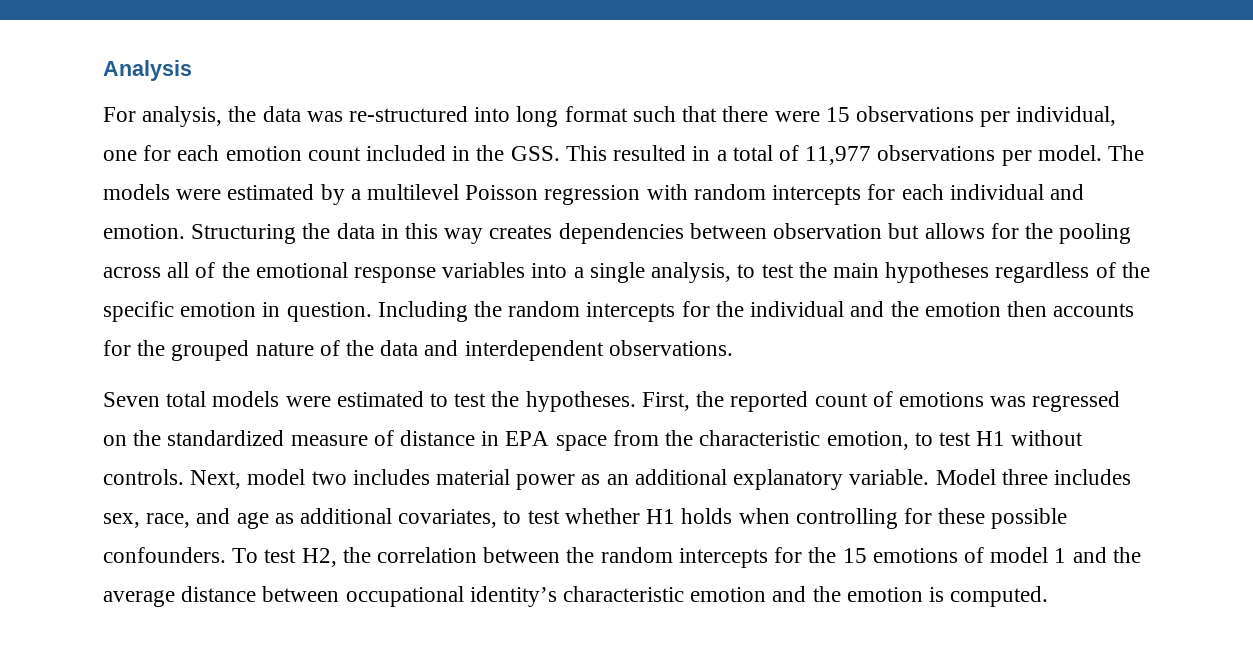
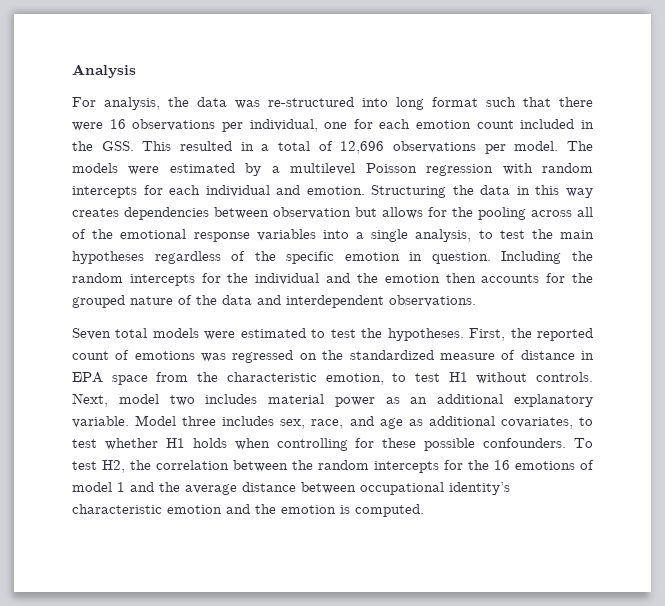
- For analysis, the data was re-structured into long format such that there were 15 observations per individual, one for each emotion count included in the GSS. This resulted in a total of 11,977 observations per model.
+ For analysis, the data was re-structured into long format such that there were 16 observations per individual, one for each emotion count included in the GSS. This resulted in a total of 12,696 observations per model.
- To test H2, the correlation between the random intercepts for the 15 emotions of model 1 and the average distance between occupational identity’s characteristic emotion and the emotion is computed.
+ To test H2, the correlation between the random intercepts for the 16 emotions of model 1 and the average distance between occupational identity’s characteristic emotion and the emotion is computed.

